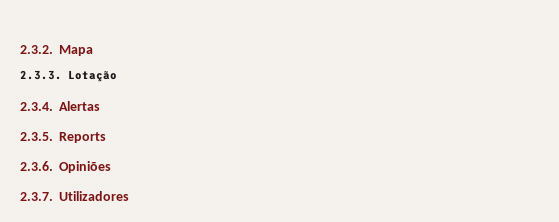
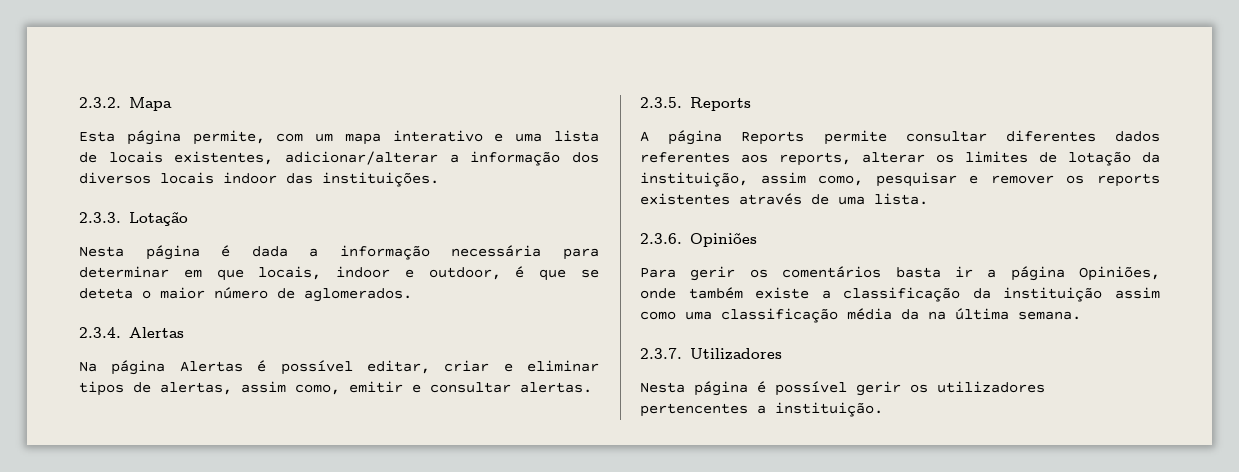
+ Esta página permite, com um mapa interativo e uma lista de locais existentes, adicionar/alterar a informação dos diversos locais indoor das instituições.
  2.3.3. Lotação
+ Nesta página é dada a informação necessária para determinar em que locais, indoor e outdoor, é que se deteta o maior número de aglomerados.
  2.3.4. Alertas
+ Na página Alertas é possível editar, criar e eliminar tipos de alertas, assim como, emitir e consultar alertas.
  2.3.5. Reports
+ A página Reports permite consultar diferentes dados referentes aos reports, alterar os limites de lotação da instituição, assim como, pesquisar e remover os reports existentes através de uma lista.
  2.3.6. Opiniões
+ Para gerir os comentários basta ir a página Opiniões, onde também existe a classificação da instituição assim como uma classificação média da na última semana.
  2.3.7. Utilizadores
+ Nesta página é possível gerir os utilizadores pertencentes a instituição.

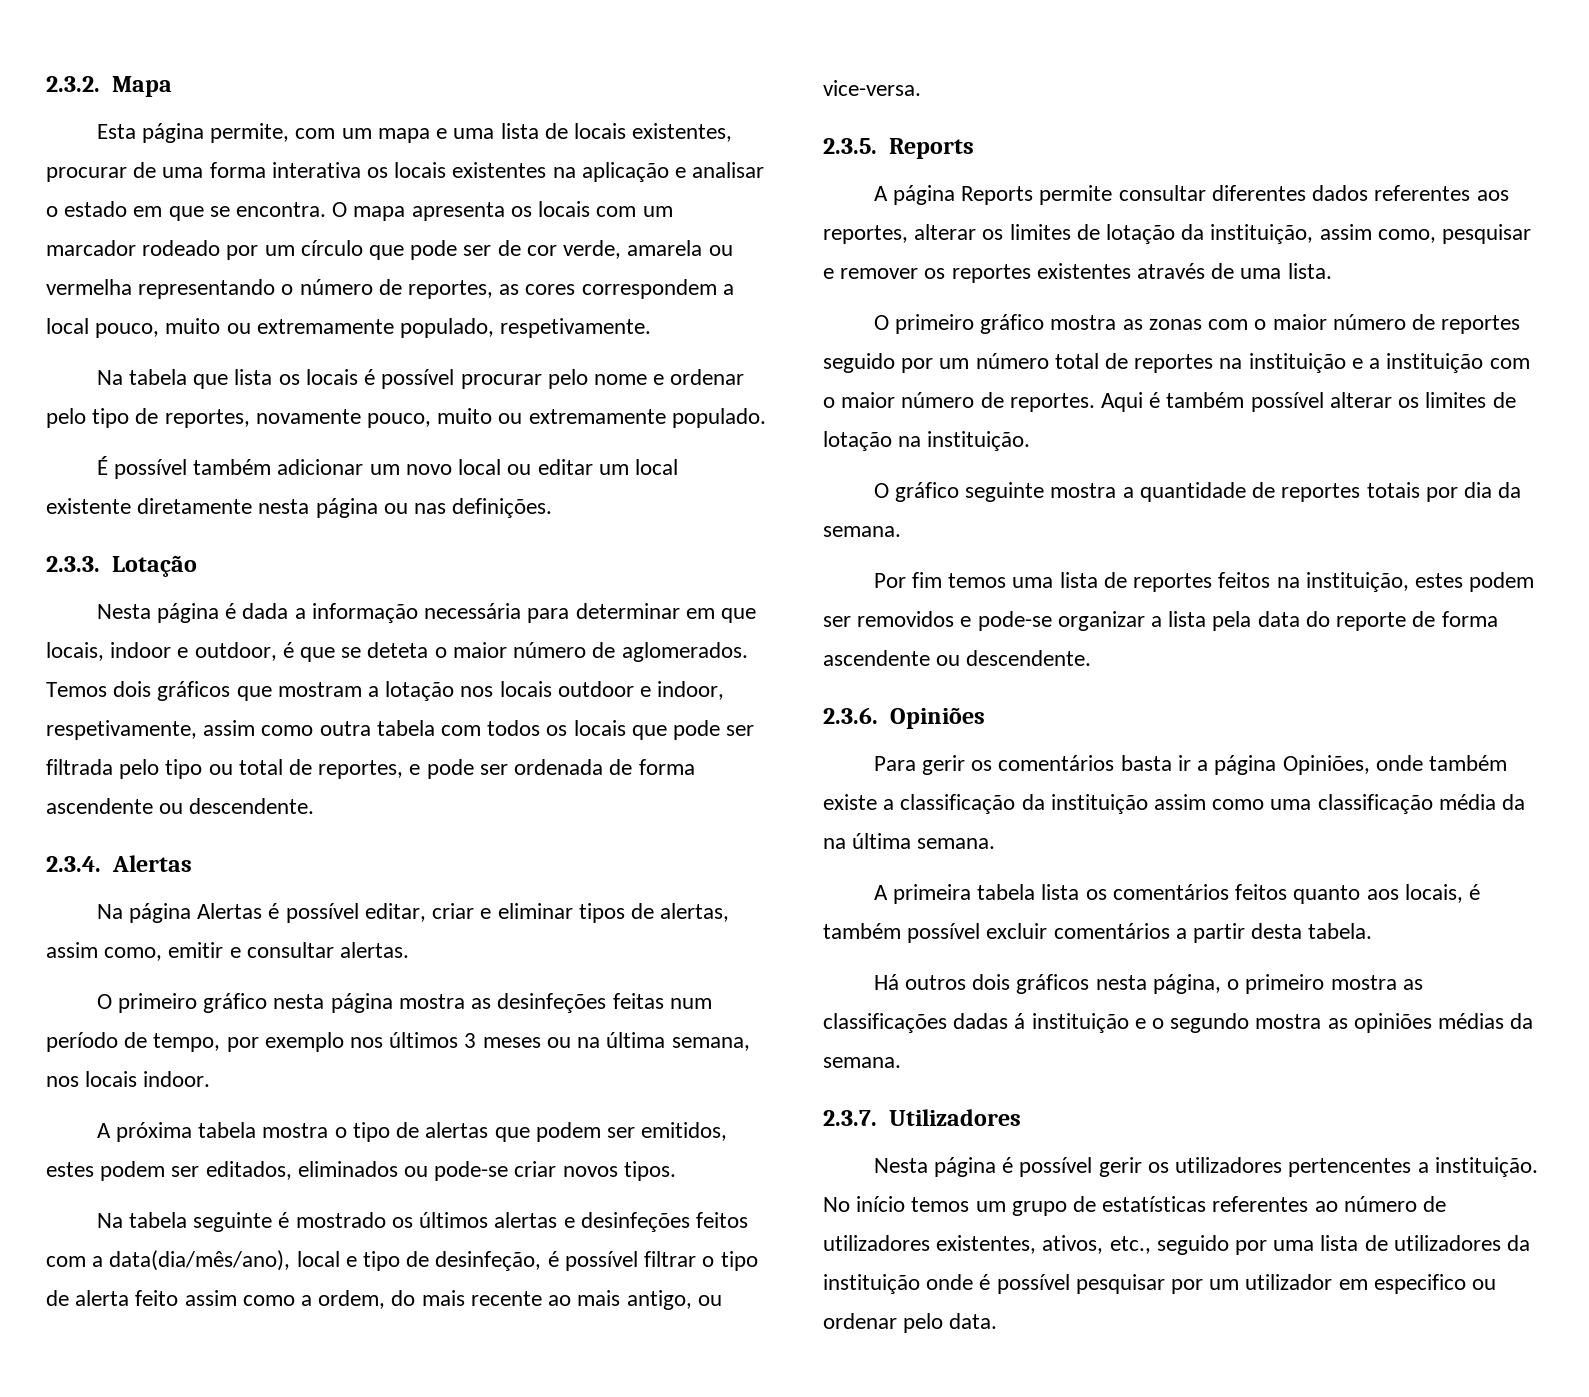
- Esta página permite, com um mapa interativo e uma lista de locais existentes, adicionar/alterar a informação dos diversos locais indoor das instituições.
+ Esta página permite, com um mapa e uma lista de locais existentes, procurar de uma forma interativa os locais existentes na aplicação e analisar o estado em que se encontra. O mapa apresenta os locais com um marcador rodeado por um círculo que pode ser de cor verde, amarela ou vermelha representando o número de reportes, as cores correspondem a local pouco, muito ou extremamente populado, respetivamente.
+ Na tabela que lista os locais é possível procurar pelo nome e ordenar pelo tipo de reportes, novamente pouco, muito ou extremamente populado.
+ É possível também adicionar um novo local ou editar um local existente diretamente nesta página ou nas definições.
+ Temos dois gráficos que mostram a lotação nos locais outdoor e indoor, respetivamente, assim como outra tabela com todos os locais que pode ser filtrada pelo tipo ou total de reportes, e pode ser ordenada de forma ascendente ou descendente.
+ O primeiro gráfico nesta página mostra as desinfeções feitas num período de tempo, por exemplo nos últimos 3 meses ou na última semana, nos locais indoor.
+ A próxima tabela mostra o tipo de alertas que podem ser emitidos, estes podem ser editados, eliminados ou pode-se criar novos tipos.
+ Na tabela seguinte é mostrado os últimos alertas e desinfeções feitos com a data(dia/mês/ano), local e tipo de desinfeção, é possível filtrar o tipo de alerta feito assim como a ordem, do mais recente ao mais antigo, ou vice-versa.
- A página Reports permite consultar diferentes dados referentes aos reports, alterar os limites de lotação da instituição, assim como, pesquisar e remover os reports existentes através de uma lista.
+ A página Reports permite consultar diferentes dados referentes aos reportes, alterar os limites de lotação da instituição, assim como, pesquisar e remover os reportes existentes através de uma lista.
+ O primeiro gráfico mostra as zonas com o maior número de reportes seguido por um número total de reportes na instituição e a instituição com o maior número de reportes. Aqui é também possível alterar os limites de lotação na instituição.
+ O gráfico seguinte mostra a quantidade de reportes totais por dia da semana.
+ Por fim temos uma lista de reportes feitos na instituição, estes podem ser removidos e pode-se organizar a lista pela data do reporte de forma ascendente ou descendente.
+ A primeira tabela lista os comentários feitos quanto aos locais, é também possível excluir comentários a partir desta tabela.
+ Há outros dois gráficos nesta página, o primeiro mostra as classificações dadas á instituição e o segundo mostra as opiniões médias da semana.
+ No início temos um grupo de estatísticas referentes ao número de utilizadores existentes, ativos, etc., seguido por uma lista de utilizadores da instituição onde é possível pesquisar por um utilizador em especifico ou ordenar pelo data.

